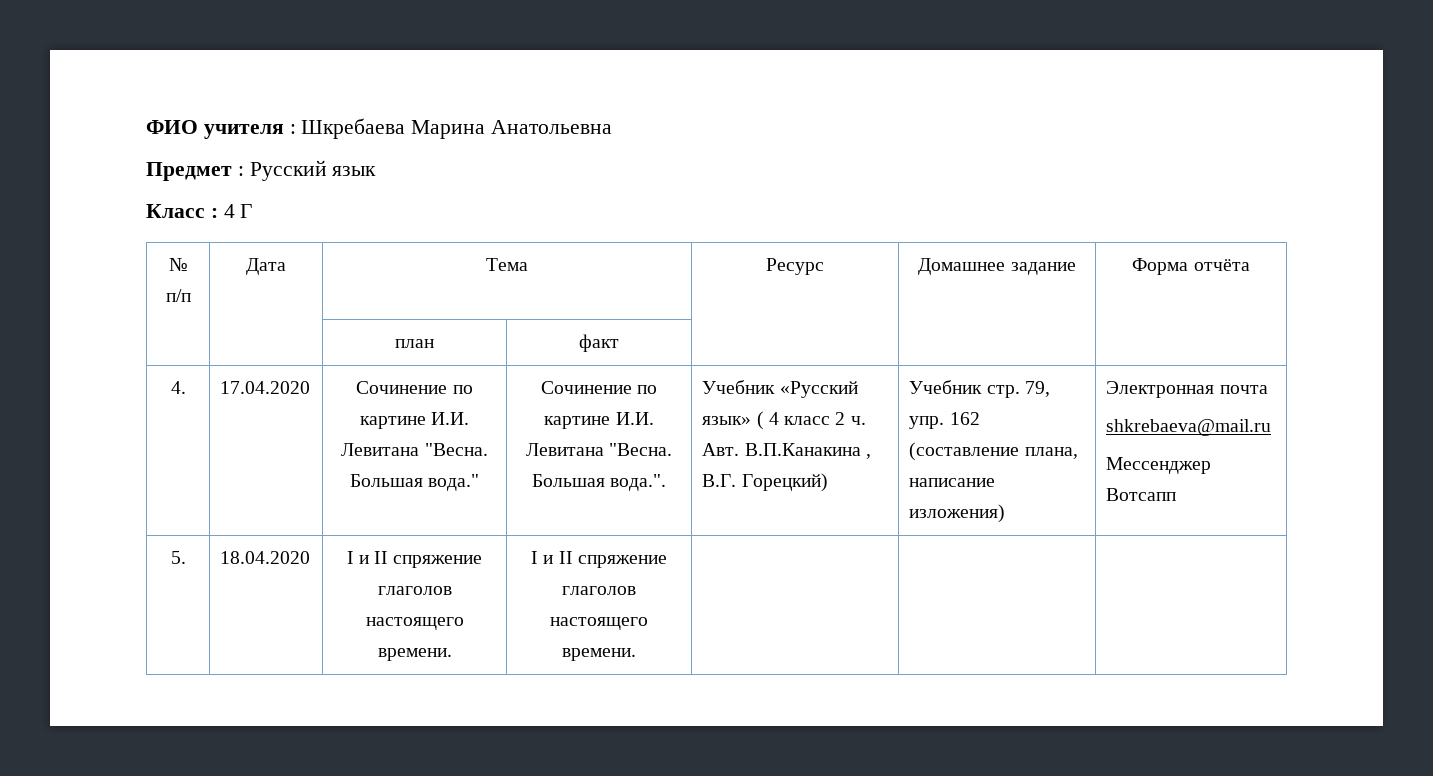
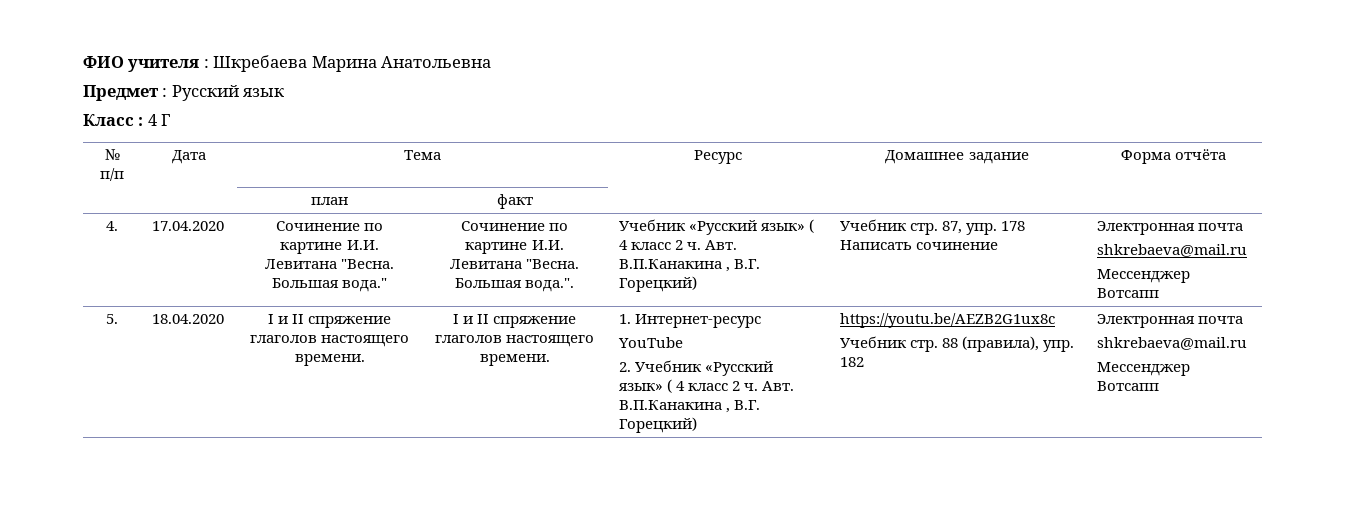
- Учебник стр. 79, упр. 162 (составление плана, написание изложения)
+ Учебник стр. 87, упр. 178 Написать сочинение
+ 1. Интернет-ресурс
+ YouTube
+ 2. Учебник «Русский язык» ( 4 класс 2 ч. Авт. В.П.Канакина , В.Г. Горецкий) | https://youtu.be/AEZB2G1ux8c
+ Учебник стр. 88 (правила), упр. 182 | Электронная почта
+ shkrebaeva@mail.ru
+ Мессенджер Вотсапп

